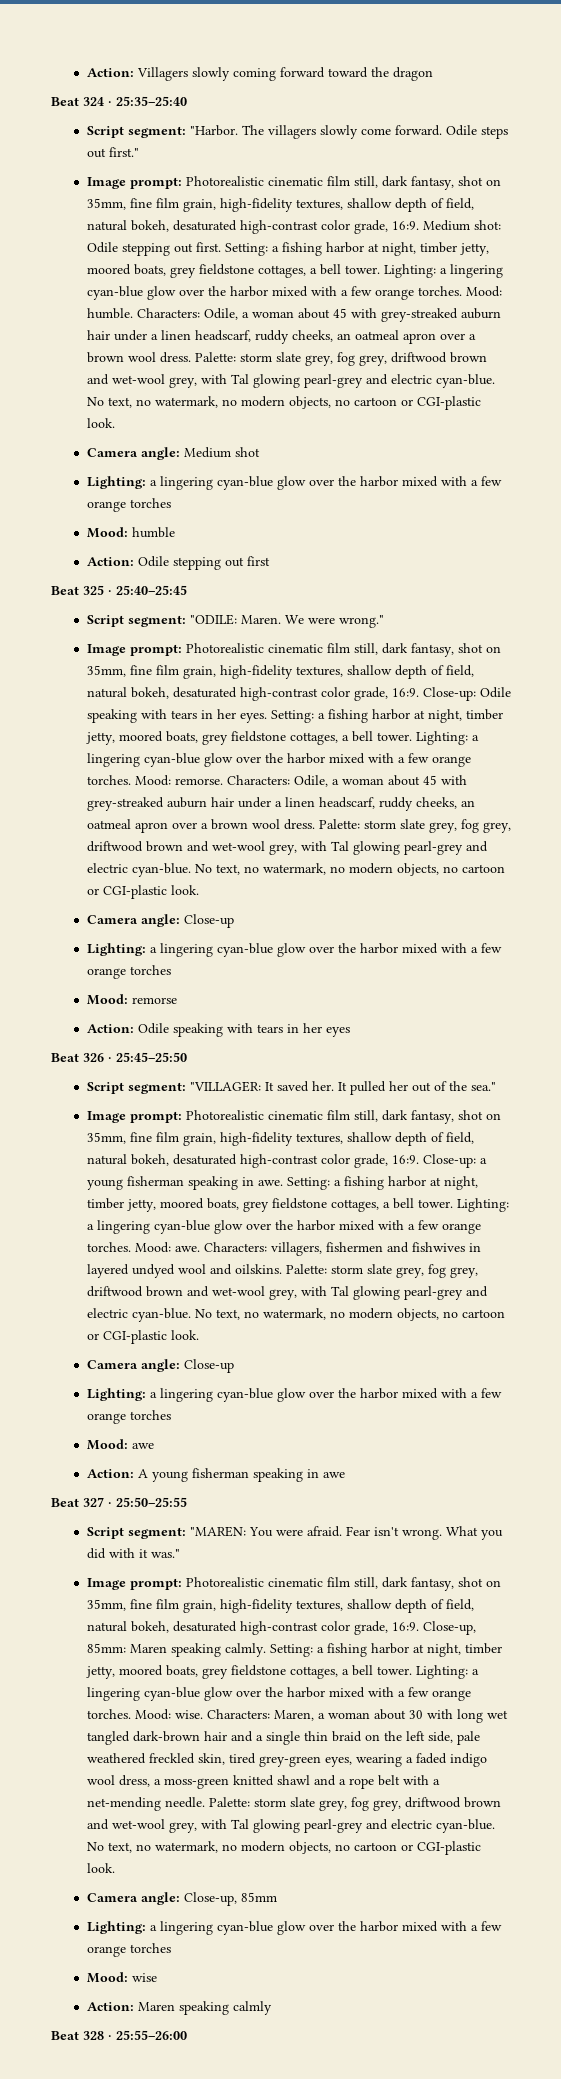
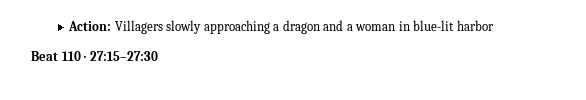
- Action: Villagers slowly coming forward toward the dragon
- Beat 324 · 25:35–25:40
- Script segment: "Harbor. The villagers slowly come forward. Odile steps out first."
- Image prompt: Photorealistic cinematic film still, dark fantasy, shot on 35mm, fine film grain, high-fidelity textures, shallow depth of field, natural bokeh, desaturated high-contrast color grade, 16:9. Medium shot: Odile stepping out first. Setting: a fishing harbor at night, timber jetty, moored boats, grey fieldstone cottages, a bell tower. Lighting: a lingering cyan-blue glow over the harbor mixed with a few orange torches. Mood: humble. Characters: Odile, a woman about 45 with grey-streaked auburn hair under a linen headscarf, ruddy cheeks, an oatmeal apron over a brown wool dress. Palette: storm slate grey, fog grey, driftwood brown and wet-wool grey, with Tal glowing pearl-grey and electric cyan-blue. No text, no watermark, no modern objects, no cartoon or CGI-plastic look.
- Camera angle: Medium shot
- Lighting: a lingering cyan-blue glow over the harbor mixed with a few orange torches
- Mood: humble
- Action: Odile stepping out first
- Beat 325 · 25:40–25:45
- Script segment: "ODILE: Maren. We were wrong."
- Image prompt: Photorealistic cinematic film still, dark fantasy, shot on 35mm, fine film grain, high-fidelity textures, shallow depth of field, natural bokeh, desaturated high-contrast color grade, 16:9. Close-up: Odile speaking with tears in her eyes. Setting: a fishing harbor at night, timber jetty, moored boats, grey fieldstone cottages, a bell tower. Lighting: a lingering cyan-blue glow over the harbor mixed with a few orange torches. Mood: remorse. Characters: Odile, a woman about 45 with grey-streaked auburn hair under a linen headscarf, ruddy cheeks, an oatmeal apron over a brown wool dress. Palette: storm slate grey, fog grey, driftwood brown and wet-wool grey, with Tal glowing pearl-grey and electric cyan-blue. No text, no watermark, no modern objects, no cartoon or CGI-plastic look.
- Camera angle: Close-up
- Lighting: a lingering cyan-blue glow over the harbor mixed with a few orange torches
- Mood: remorse
- Action: Odile speaking with tears in her eyes
- Beat 326 · 25:45–25:50
- Script segment: "VILLAGER: It saved her. It pulled her out of the sea."
- Image prompt: Photorealistic cinematic film still, dark fantasy, shot on 35mm, fine film grain, high-fidelity textures, shallow depth of field, natural bokeh, desaturated high-contrast color grade, 16:9. Close-up: a young fisherman speaking in awe. Setting: a fishing harbor at night, timber jetty, moored boats, grey fieldstone cottages, a bell tower. Lighting: a lingering cyan-blue glow over the harbor mixed with a few orange torches. Mood: awe. Characters: villagers, fishermen and fishwives in layered undyed wool and oilskins. Palette: storm slate grey, fog grey, driftwood brown and wet-wool grey, with Tal glowing pearl-grey and electric cyan-blue. No text, no watermark, no modern objects, no cartoon or CGI-plastic look.
- Camera angle: Close-up
- Lighting: a lingering cyan-blue glow over the harbor mixed with a few orange torches
- Mood: awe
- Action: A young fisherman speaking in awe
- Beat 327 · 25:50–25:55
- Script segment: "MAREN: You were afraid. Fear isn't wrong. What you did with it was."
- Image prompt: Photorealistic cinematic film still, dark fantasy, shot on 35mm, fine film grain, high-fidelity textures, shallow depth of field, natural bokeh, desaturated high-contrast color grade, 16:9. Close-up, 85mm: Maren speaking calmly. Setting: a fishing harbor at night, timber jetty, moored boats, grey fieldstone cottages, a bell tower. Lighting: a lingering cyan-blue glow over the harbor mixed with a few orange torches. Mood: wise. Characters: Maren, a woman about 30 with long wet tangled dark-brown hair and a single thin braid on the left side, pale weathered freckled skin, tired grey-green eyes, wearing a faded indigo wool dress, a moss-green knitted shawl and a rope belt with a net-mending needle. Palette: storm slate grey, fog grey, driftwood brown and wet-wool grey, with Tal glowing pearl-grey and electric cyan-blue. No text, no watermark, no modern objects, no cartoon or CGI-plastic look.
- Camera angle: Close-up, 85mm
- Lighting: a lingering cyan-blue glow over the harbor mixed with a few orange torches
- Mood: wise
- Action: Maren speaking calmly
- Beat 328 · 25:55–26:00
+ Action: Villagers slowly approaching a dragon and a woman in blue-lit harbor
+ Beat 110 · 27:15–27:30

